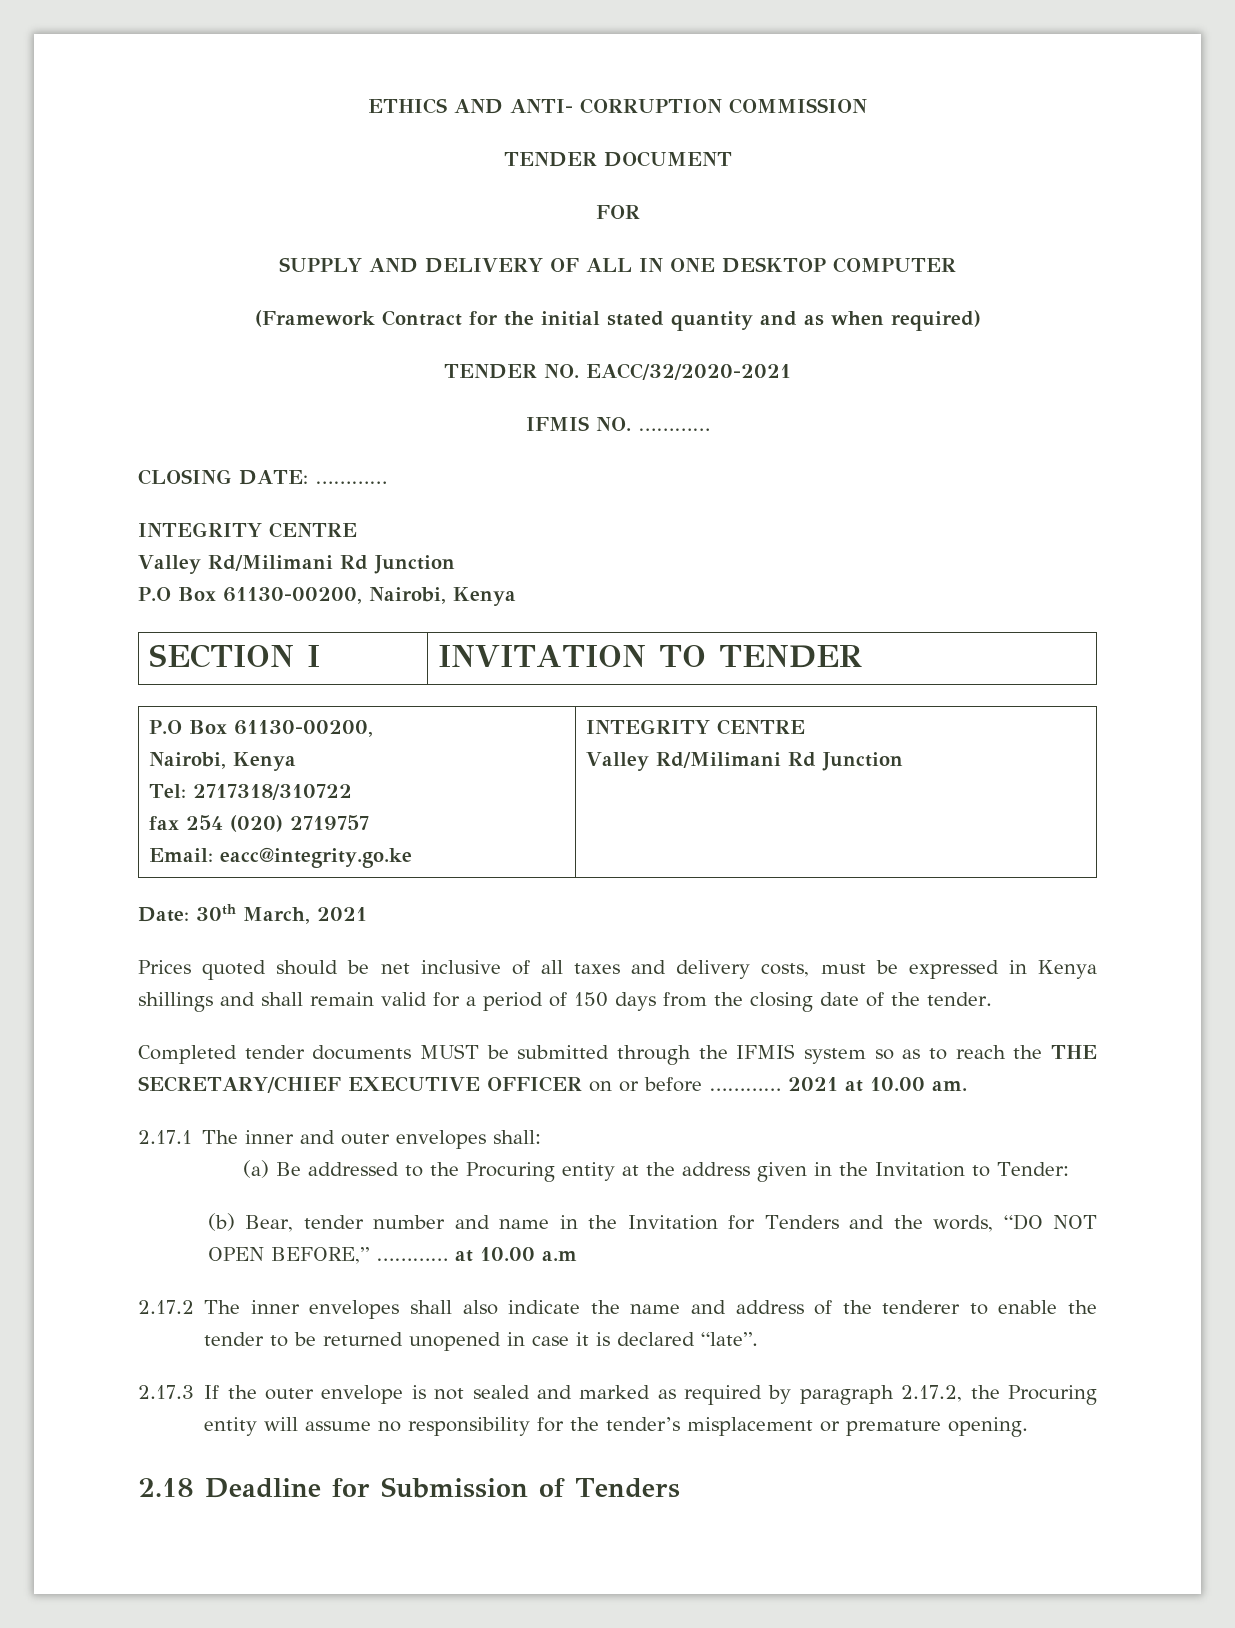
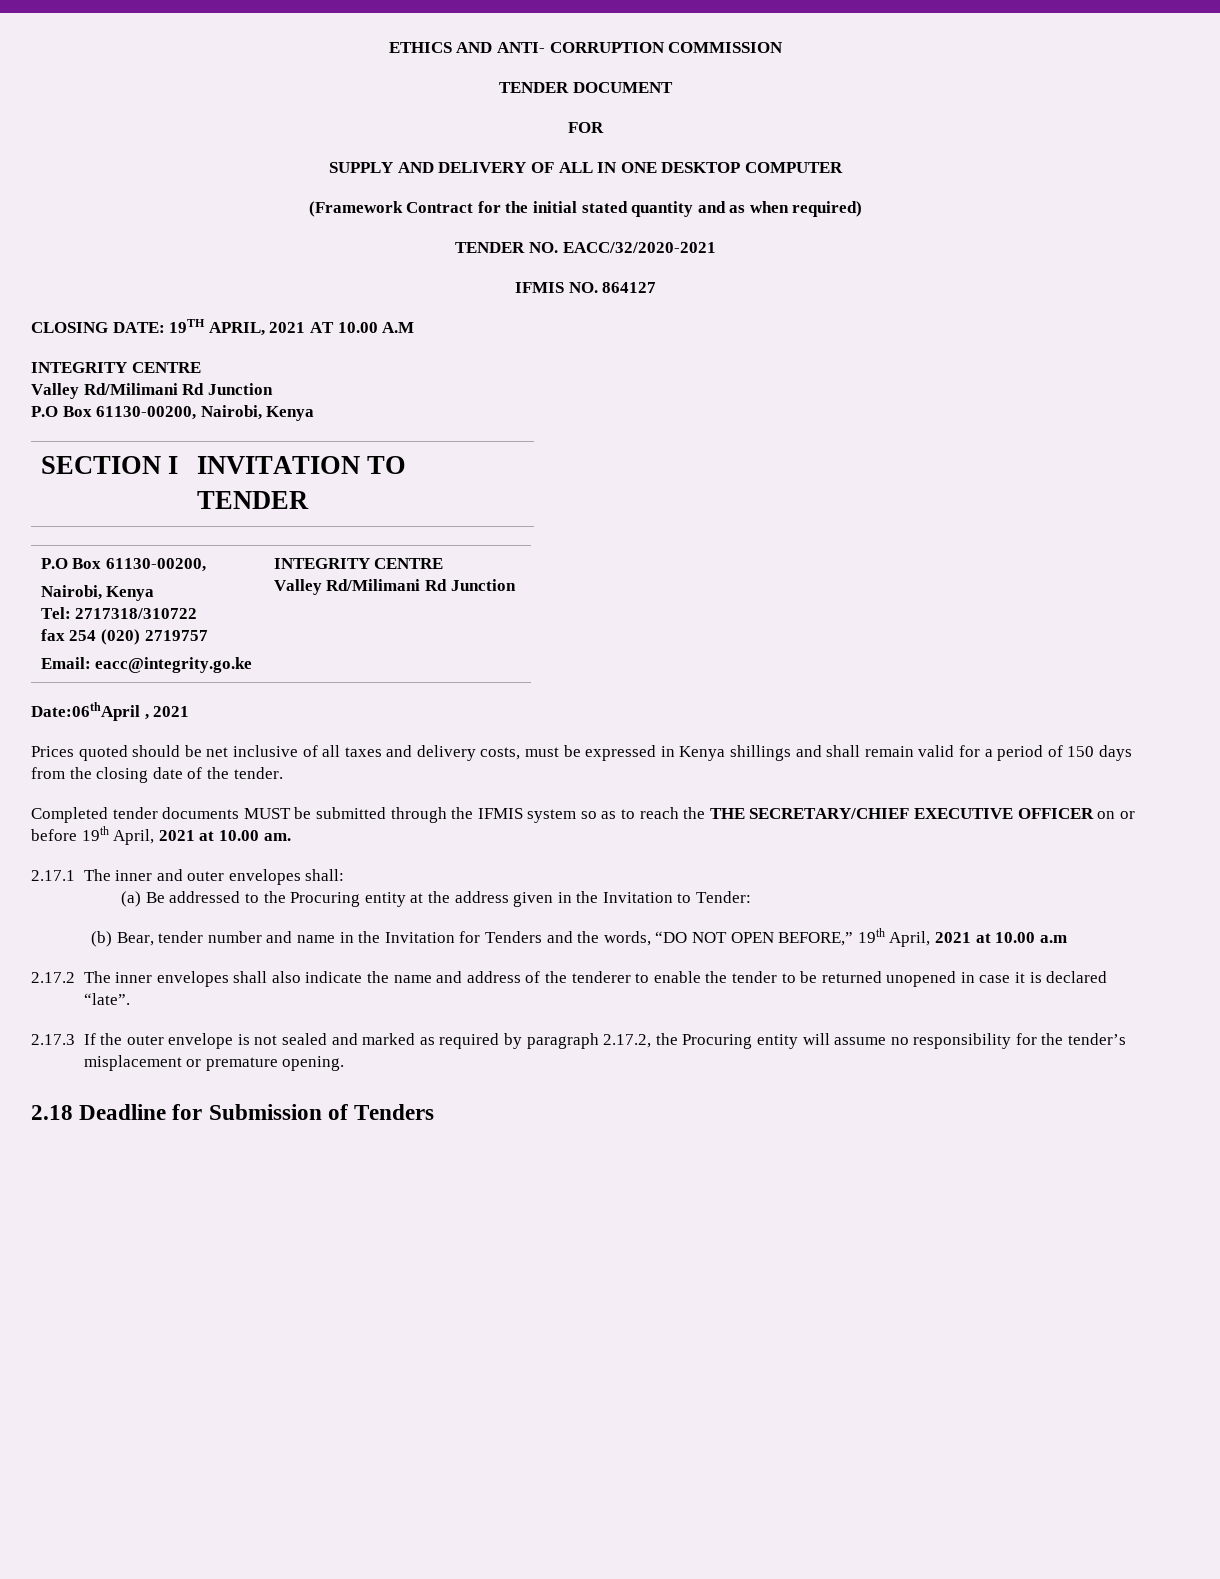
- IFMIS NO. …………
+ IFMIS NO. 864127
- CLOSING DATE: …………
+ CLOSING DATE: 19TH APRIL, 2021 AT 10.00 A.M
- Date: 30th March, 2021
+ Date:06thApril , 2021
- Completed tender documents MUST be submitted through the IFMIS system so as to reach the THE SECRETARY/CHIEF EXECUTIVE OFFICER on or before ………… 2021 at 10.00 am.
+ Completed tender documents MUST be submitted through the IFMIS system so as to reach the THE SECRETARY/CHIEF EXECUTIVE OFFICER on or before 19th April, 2021 at 10.00 am.
- (b) Bear, tender number and name in the Invitation for Tenders and the words, “DO NOT OPEN BEFORE,” ………… at 10.00 a.m
+ (b) Bear, tender number and name in the Invitation for Tenders and the words, “DO NOT OPEN BEFORE,” 19th April, 2021 at 10.00 a.m

